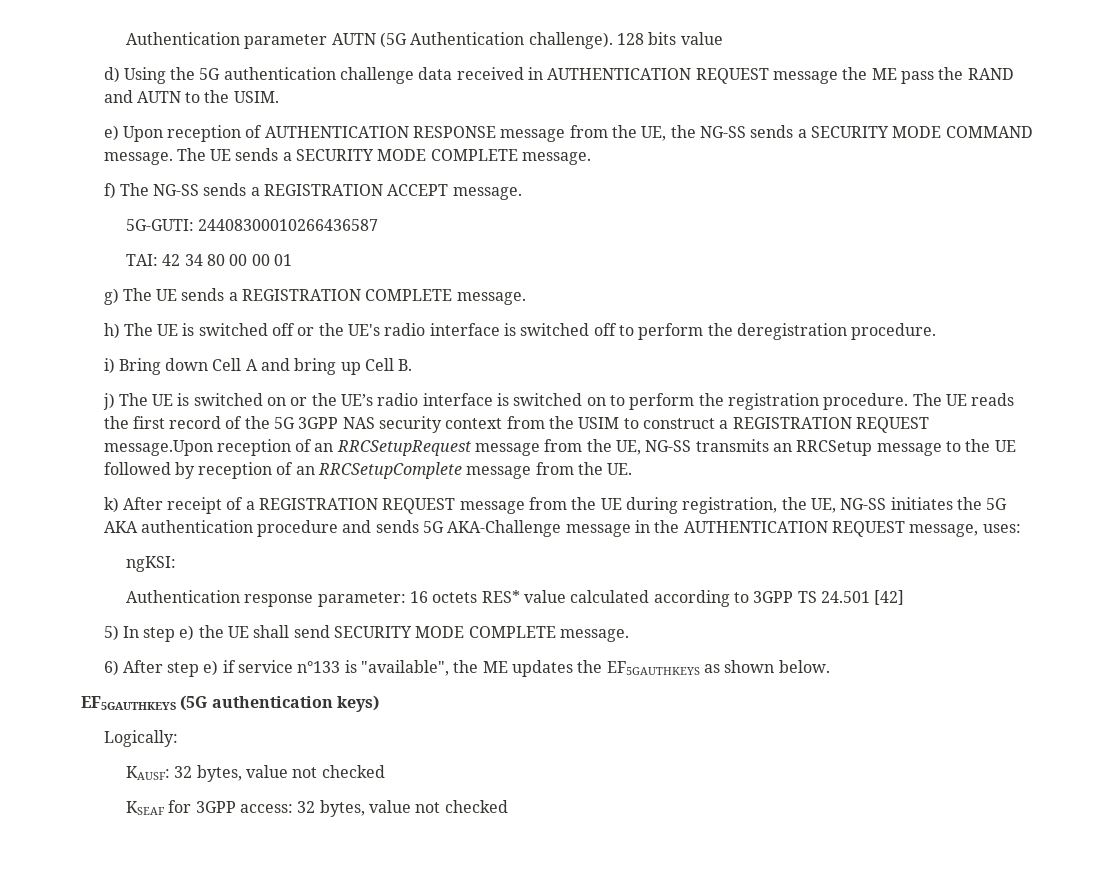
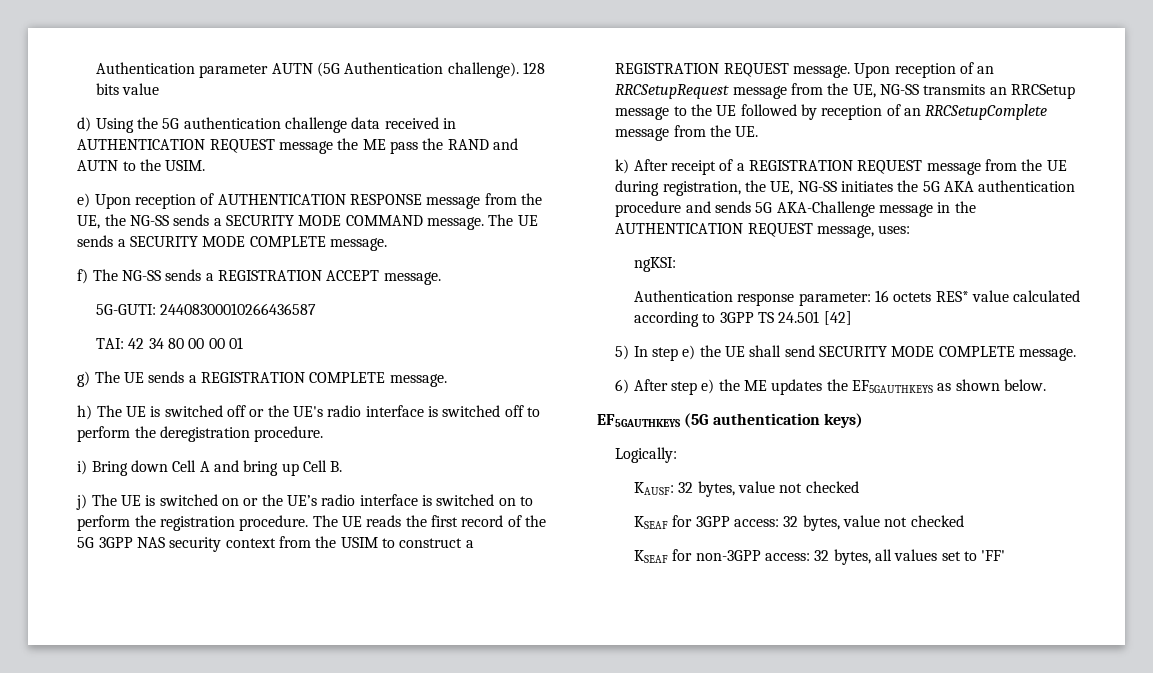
- The UE reads the first record of the 5G 3GPP NAS security context from the USIM to construct a REGISTRATION REQUEST message.Upon reception of an RRCSetupRequest message from the UE, NG-SS transmits an RRCSetup message to the UE followed by reception of an RRCSetupComplete message from the UE.
+ The UE reads the first record of the 5G 3GPP NAS security context from the USIM to construct a REGISTRATION REQUEST message. Upon reception of an RRCSetupRequest message from the UE, NG-SS transmits an RRCSetup message to the UE followed by reception of an RRCSetupComplete message from the UE.
- 6) After step e) if service n°133 is "available", the ME updates the EF5GAUTHKEYS as shown below.
+ 6) After step e) the ME updates the EF5GAUTHKEYS as shown below.
+ KSEAF for non-3GPP access: 32 bytes, all values set to 'FF'

